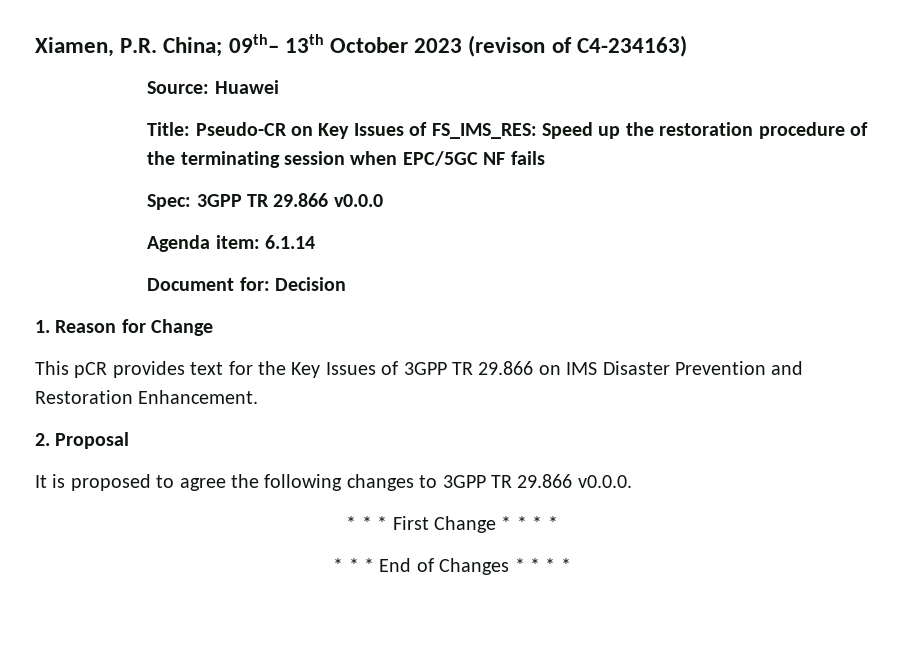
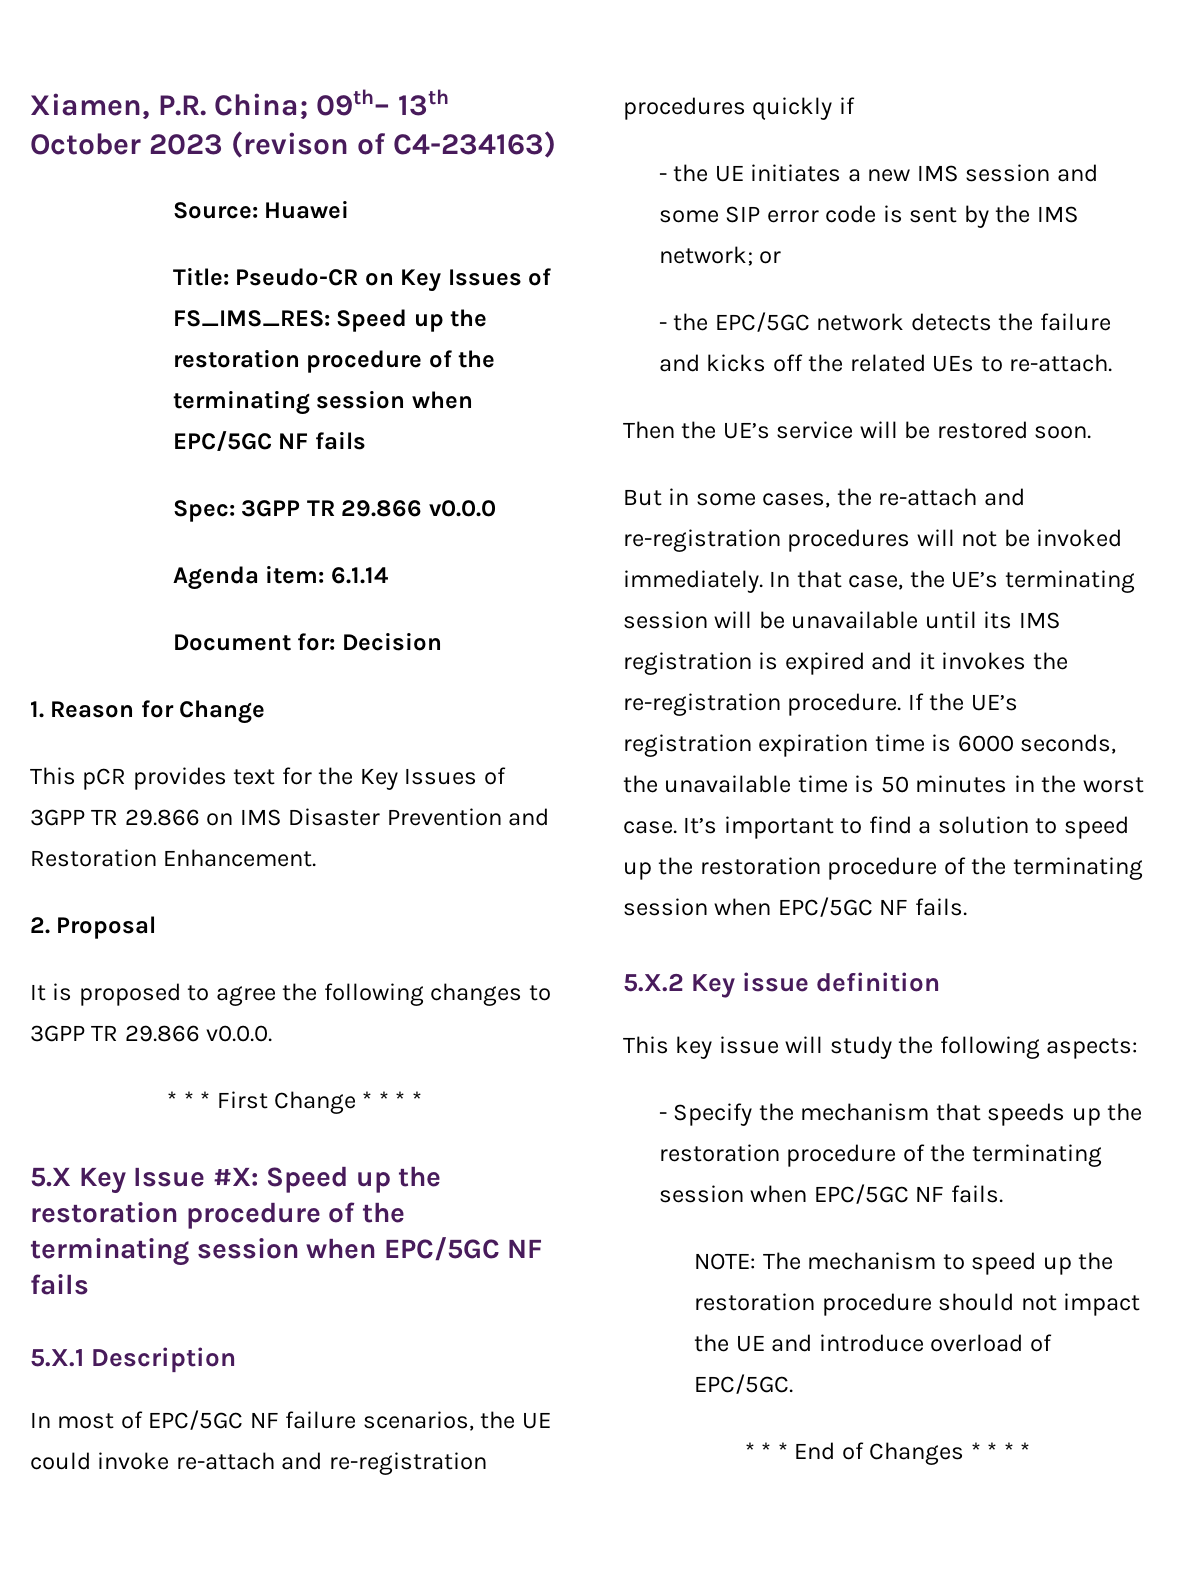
+ 5.X Key Issue #X: Speed up the restoration procedure of the terminating session when EPC/5GC NF fails
+ 5.X.1 Description
+ In most of EPC/5GC NF failure scenarios, the UE could invoke re-attach and re-registration procedures quickly if
+ - the UE initiates a new IMS session and some SIP error code is sent by the IMS network; or
+ - the EPC/5GC network detects the failure and kicks off the related UEs to re-attach.
+ Then the UE’s service will be restored soon.
+ But in some cases, the re-attach and re-registration procedures will not be invoked immediately. In that case, the UE’s terminating session will be unavailable until its IMS registration is expired and it invokes the re-registration procedure. If the UE’s registration expiration time is 6000 seconds, the unavailable time is 50 minutes in the worst case. It’s important to find a solution to speed up the restoration procedure of the terminating session when EPC/5GC NF fails.
+ 5.X.2 Key issue definition
+ This key issue will study the following aspects:
+ - Specify the mechanism that speeds up the restoration procedure of the terminating session when EPC/5GC NF fails.
+ NOTE: The mechanism to speed up the restoration procedure should not impact the UE and introduce overload of EPC/5GC.

